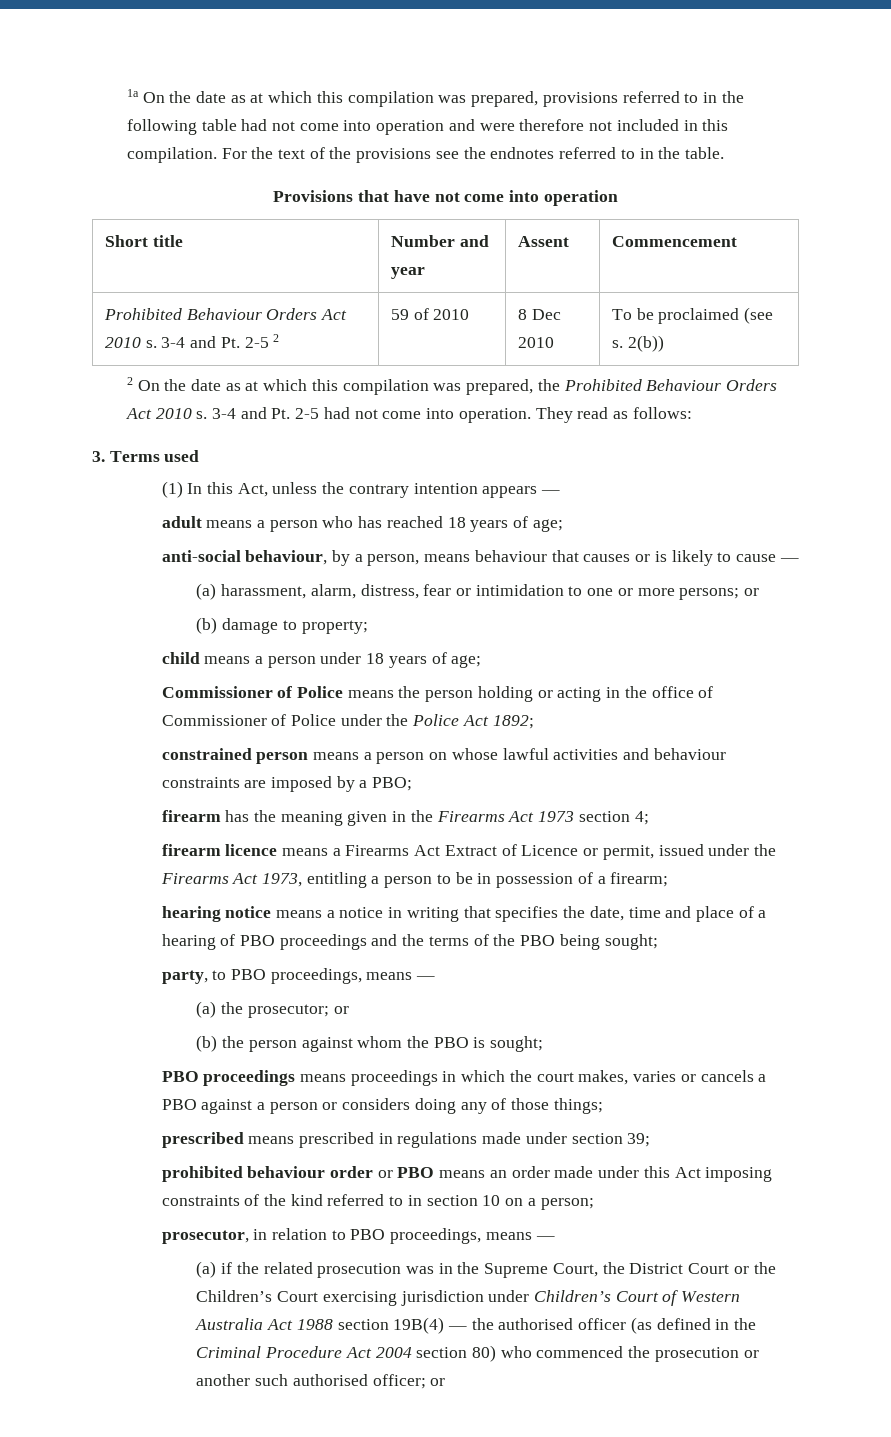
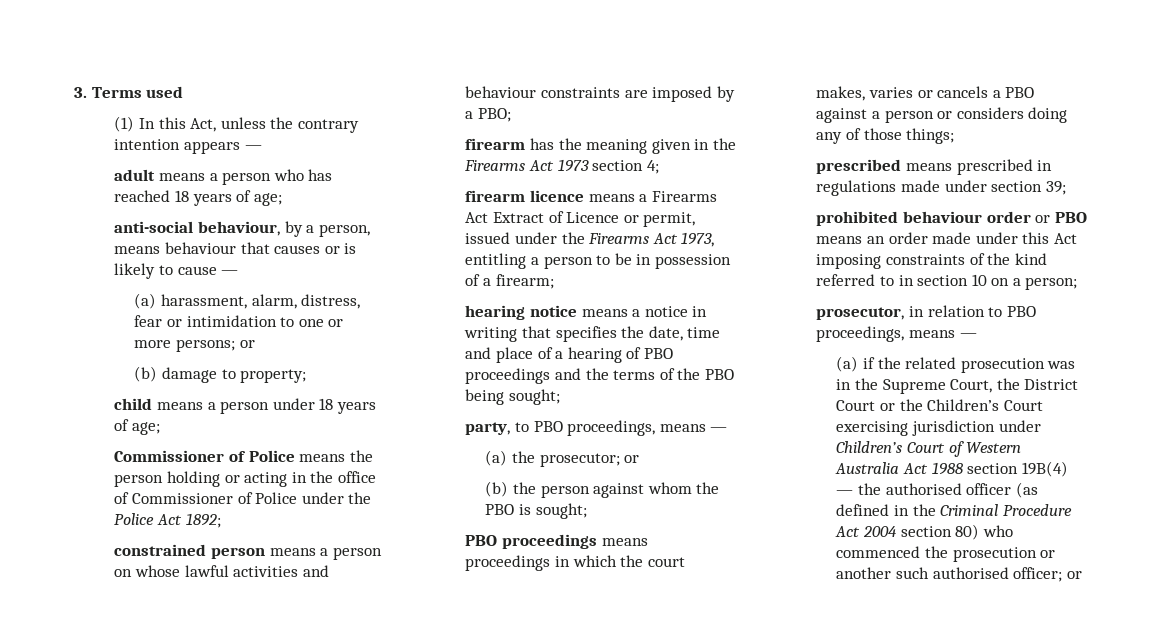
- 1a On the date as at which this compilation was prepared, provisions referred to in the following table had not come into operation and were therefore not included in this compilation. For the text of the provisions see the endnotes referred to in the table.
- Provisions that have not come into operation
- Short title | Number and year | Assent | Commencement
- Prohibited Behaviour Orders Act 2010 s. 3-4 and Pt. 2-5 2 | 59 of 2010 | 8 Dec 2010 | To be proclaimed (see s. 2(b))
- 2 On the date as at which this compilation was prepared, the Prohibited Behaviour Orders Act 2010 s. 3-4 and Pt. 2-5 had not come into operation. They read as follows:

